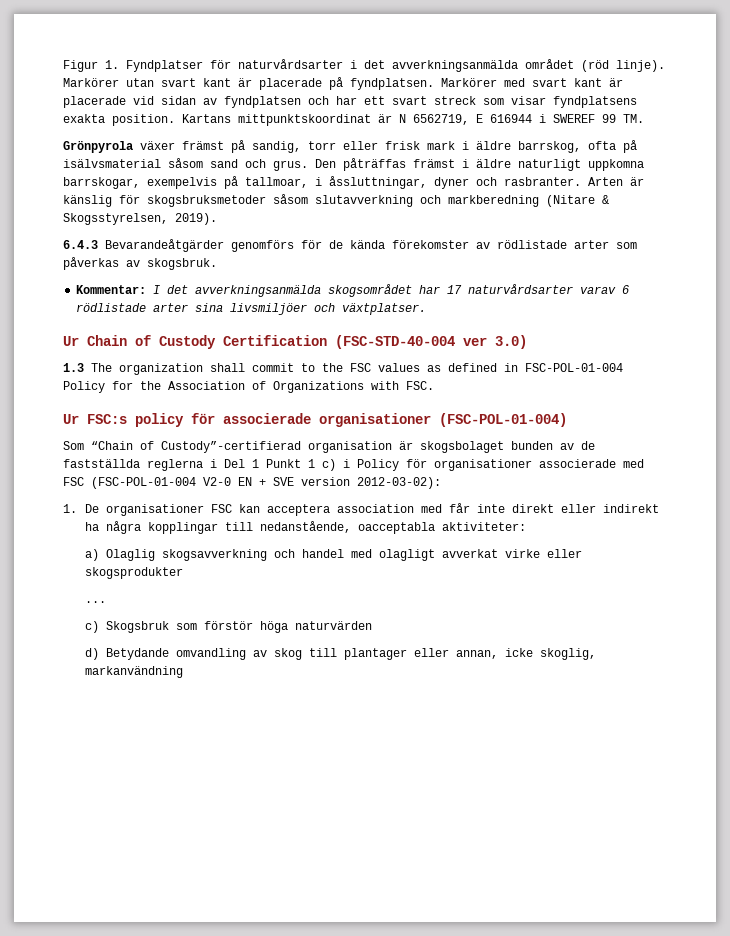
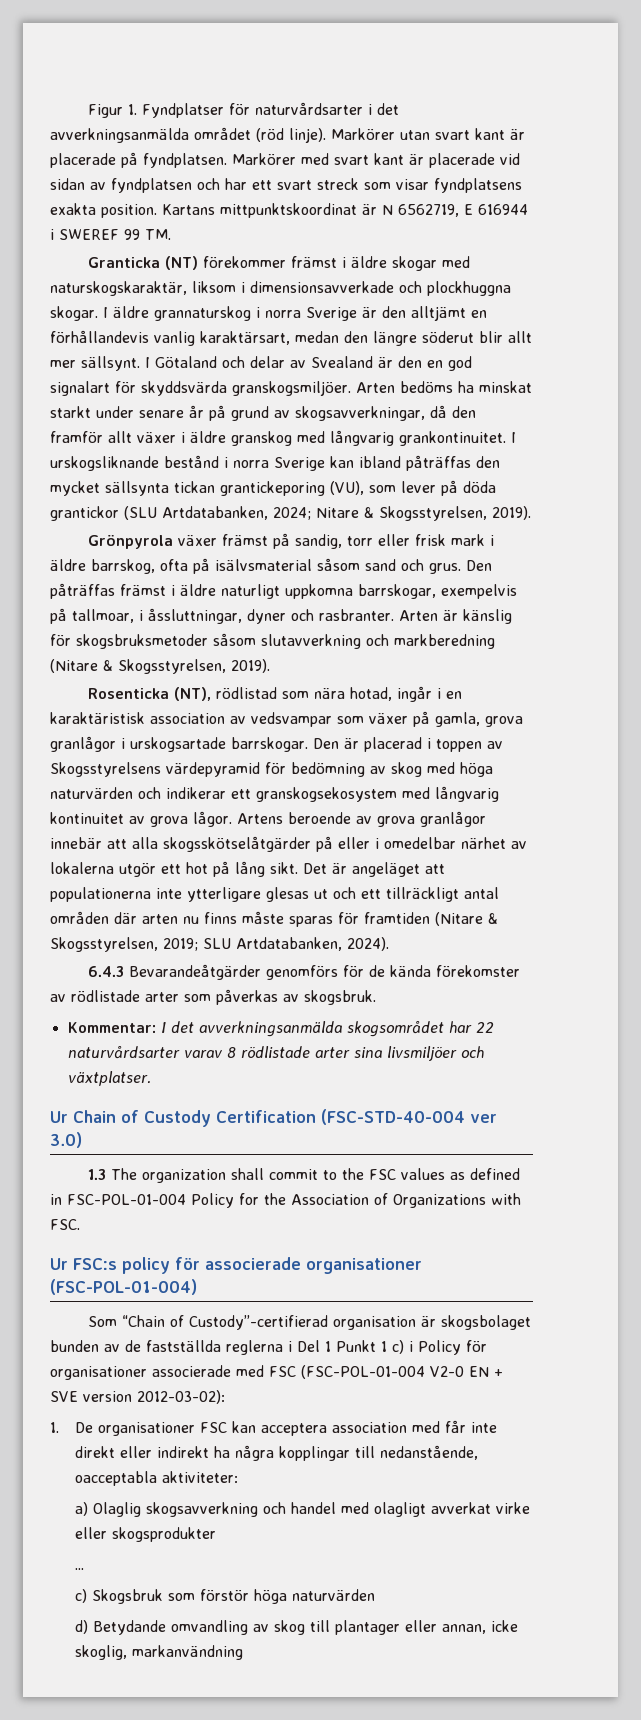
+ Granticka (NT) förekommer främst i äldre skogar med naturskogskaraktär, liksom i dimensionsavverkade och plockhuggna skogar. I äldre grannaturskog i norra Sverige är den alltjämt en förhållandevis vanlig karaktärsart, medan den längre söderut blir allt mer sällsynt. I Götaland och delar av Svealand är den en god signalart för skyddsvärda granskogsmiljöer. Arten bedöms ha minskat starkt under senare år på grund av skogsavverkningar, då den framför allt växer i äldre granskog med långvarig grankontinuitet. I urskogsliknande bestånd i norra Sverige kan ibland påträffas den mycket sällsynta tickan grantickeporing (VU), som lever på döda grantickor (SLU Artdatabanken, 2024; Nitare & Skogsstyrelsen, 2019).
+ Rosenticka (NT), rödlistad som nära hotad, ingår i en karaktäristisk association av vedsvampar som växer på gamla, grova granlågor i urskogsartade barrskogar. Den är placerad i toppen av Skogsstyrelsens värdepyramid för bedömning av skog med höga naturvärden och indikerar ett granskogsekosystem med långvarig kontinuitet av grova lågor. Artens beroende av grova granlågor innebär att alla skogsskötselåtgärder på eller i omedelbar närhet av lokalerna utgör ett hot på lång sikt. Det är angeläget att populationerna inte ytterligare glesas ut och ett tillräckligt antal områden där arten nu finns måste sparas för framtiden (Nitare & Skogsstyrelsen, 2019; SLU Artdatabanken, 2024).
- Kommentar: I det avverkningsanmälda skogsområdet har 17 naturvårdsarter varav 6 rödlistade arter sina livsmiljöer och växtplatser.
+ Kommentar: I det avverkningsanmälda skogsområdet har 22 naturvårdsarter varav 8 rödlistade arter sina livsmiljöer och växtplatser.

